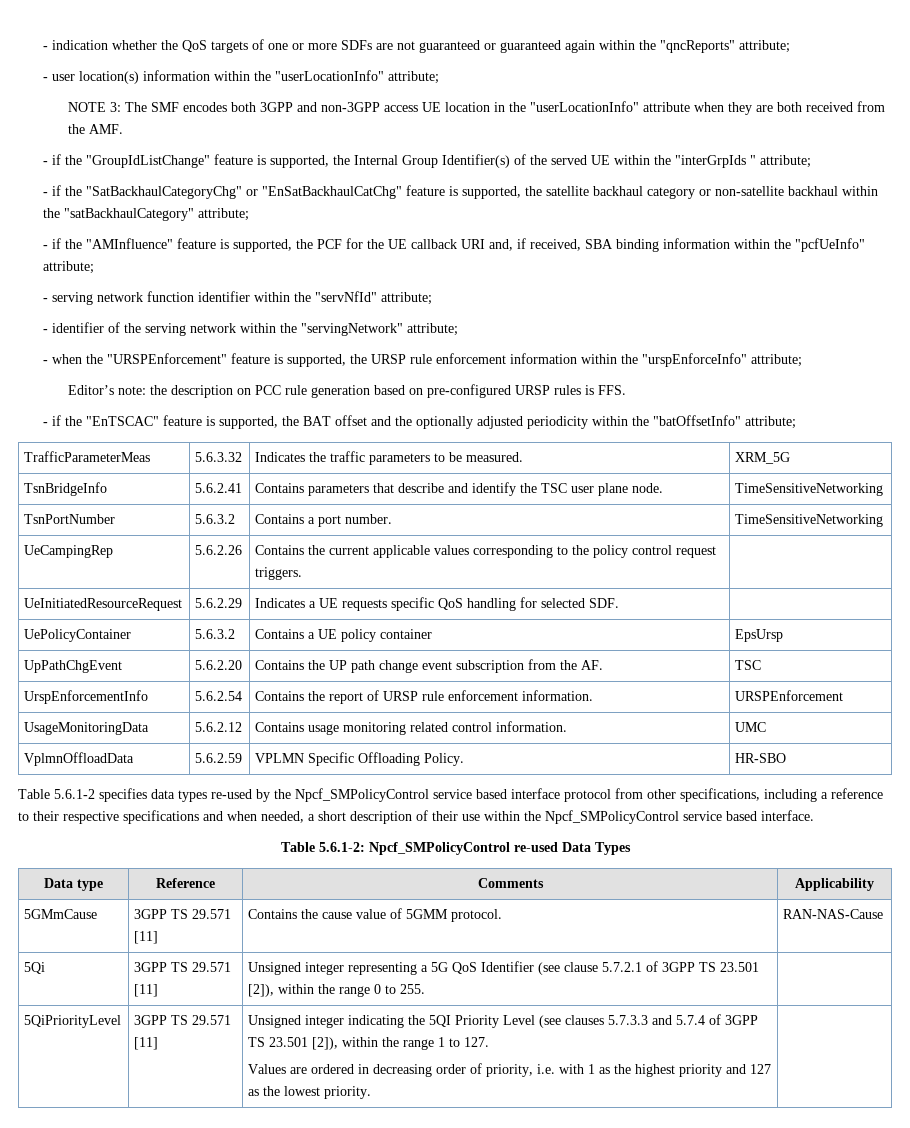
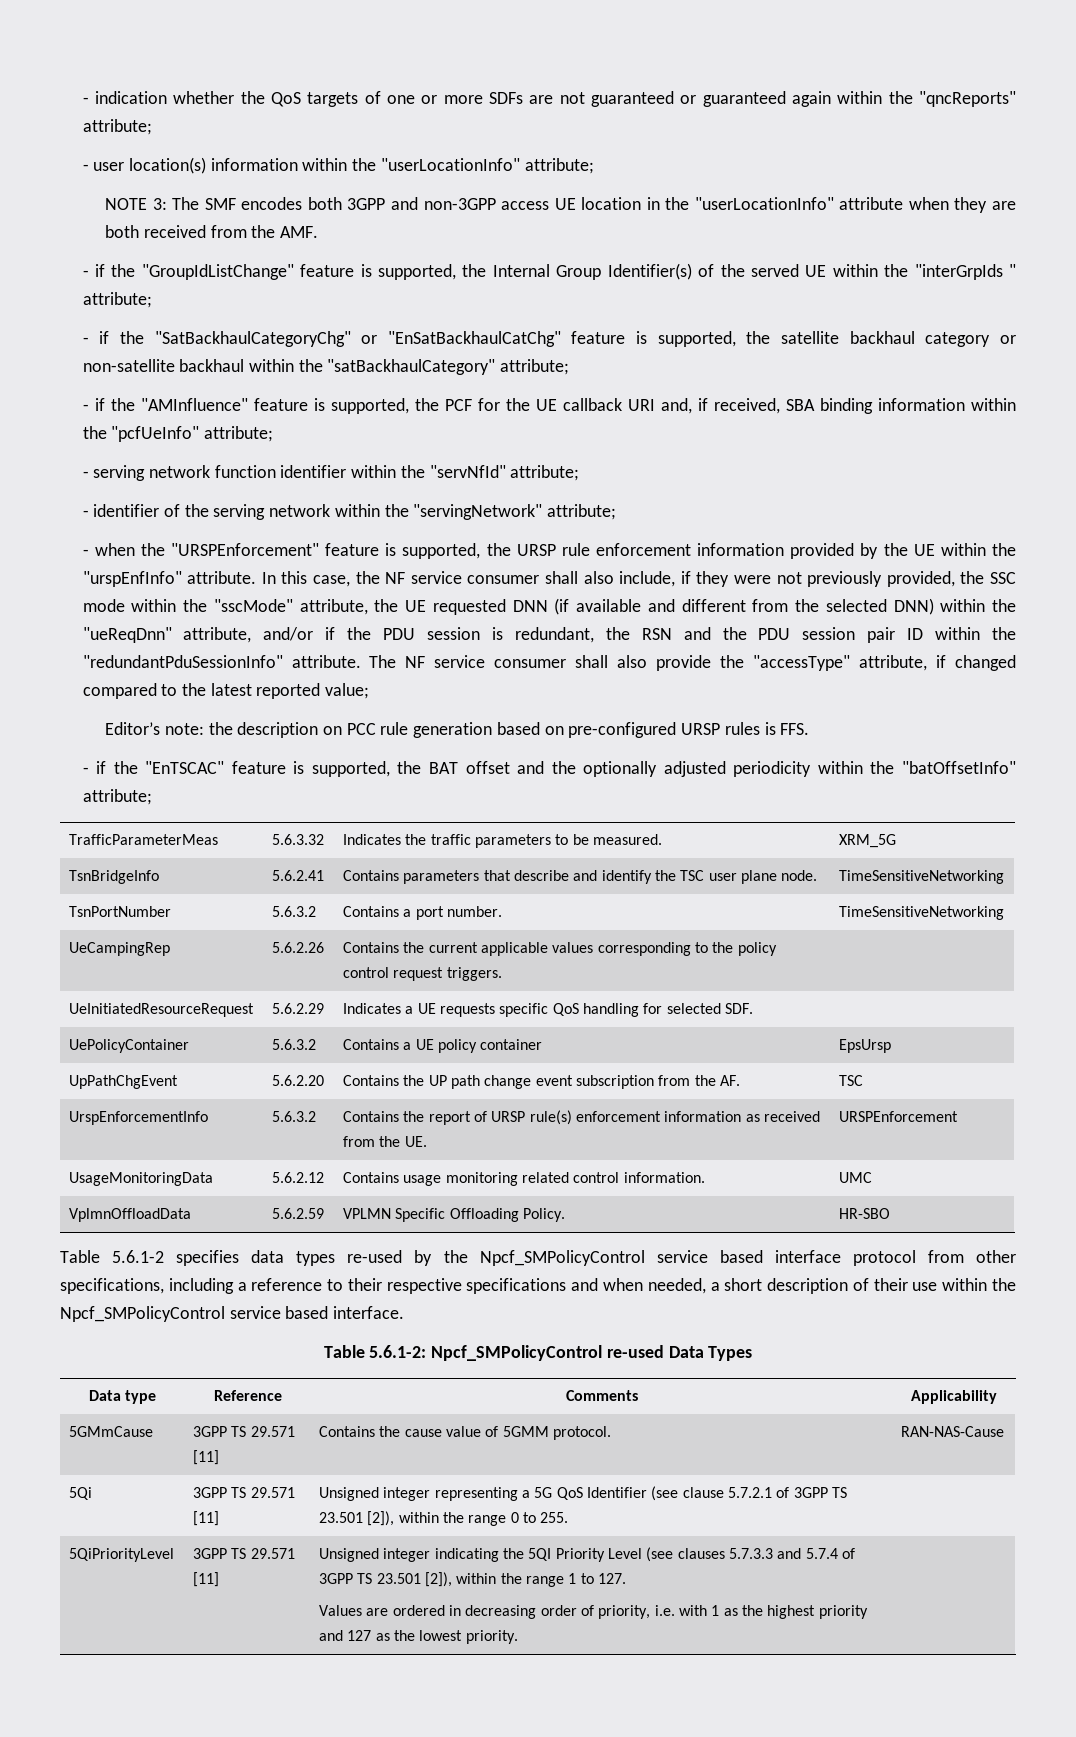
- - when the "URSPEnforcement" feature is supported, the URSP rule enforcement information within the "urspEnforceInfo" attribute;
+ - when the "URSPEnforcement" feature is supported, the URSP rule enforcement information provided by the UE within the "urspEnfInfo" attribute. In this case, the NF service consumer shall also include, if they were not previously provided, the SSC mode within the "sscMode" attribute, the UE requested DNN (if available and different from the selected DNN) within the "ueReqDnn" attribute, and/or if the PDU session is redundant, the RSN and the PDU session pair ID within the "redundantPduSessionInfo" attribute. The NF service consumer shall also provide the "accessType" attribute, if changed compared to the latest reported value;
- UrspEnforcementInfo | 5.6.2.54 | Contains the report of URSP rule enforcement information. | URSPEnforcement
+ UrspEnforcementInfo | 5.6.3.2 | Contains the report of URSP rule(s) enforcement information as received from the UE. | URSPEnforcement

